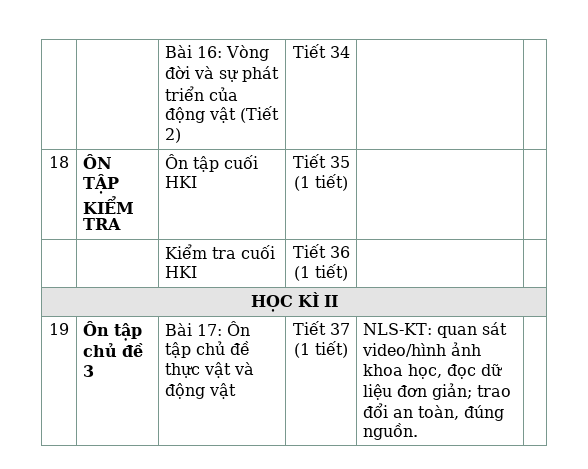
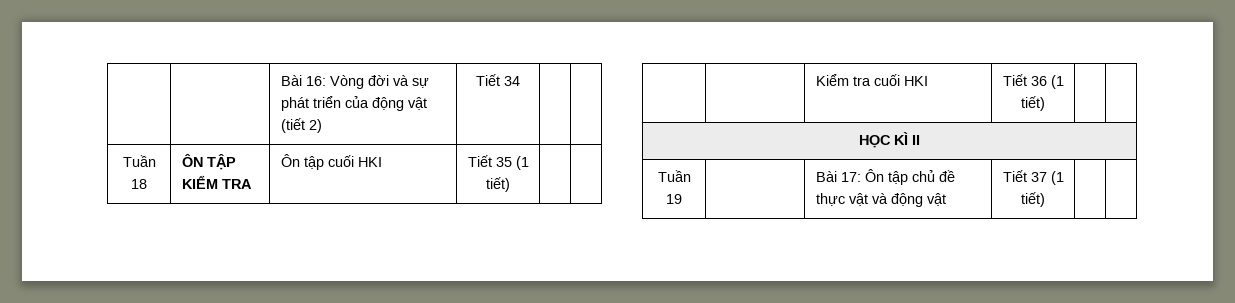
- | | Bài 16: Vòng đời và sự phát triển của động vật (Tiết 2) | Tiết 34 | |
+ | | Bài 16: Vòng đời và sự phát triển của động vật (tiết 2) | Tiết 34 | |
- 18 | ÔN TẬP KIỂM TRA | Ôn tập cuối HKI | Tiết 35 (1 tiết) | |
+ Tuần 18 | ÔN TẬP KIỂM TRA | Ôn tập cuối HKI | Tiết 35 (1 tiết) | |
- 19 | Ôn tập chủ đề 3 | Bài 17: Ôn tập chủ đề thực vật và động vật | Tiết 37 (1 tiết) | NLS-KT: quan sát video/hình ảnh khoa học, đọc dữ liệu đơn giản; trao đổi an toàn, đúng nguồn. |
+ Tuần 19 | | Bài 17: Ôn tập chủ đề thực vật và động vật | Tiết 37 (1 tiết) | |

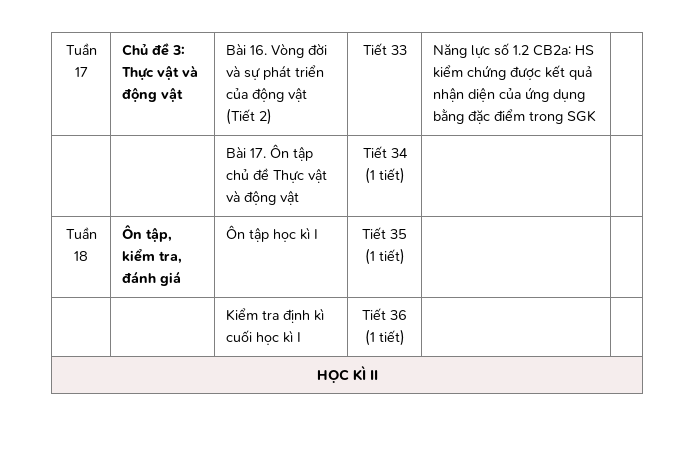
- Bài 16: Vòng đời và sự phát triển của động vật (tiết 2)
+ Tuần 17 | Chủ đề 3: Thực vật và động vật | Bài 16. Vòng đời và sự phát triển của động vật (Tiết 2)
- Tiết 34
+ Tiết 33 | Năng lực số 1.2 CB2a: HS kiểm chứng được kết quả nhận diện của ứng dụng bằng đặc điểm trong SGK |
+ | | Bài 17. Ôn tập chủ đề Thực vật và động vật | Tiết 34 (1 tiết) | |
- Tuần 18 | ÔN TẬP KIỂM TRA | Ôn tập cuối HKI | Tiết 35 (1 tiết) | |
+ Tuần 18 | Ôn tập, kiểm tra, đánh giá | Ôn tập học kì I | Tiết 35 (1 tiết) | |
- | | Kiểm tra cuối HKI | Tiết 36 (1 tiết) | |
+ | | Kiểm tra định kì cuối học kì I | Tiết 36 (1 tiết) | |
- Tuần 19 | | Bài 17: Ôn tập chủ đề thực vật và động vật | Tiết 37 (1 tiết) | |

